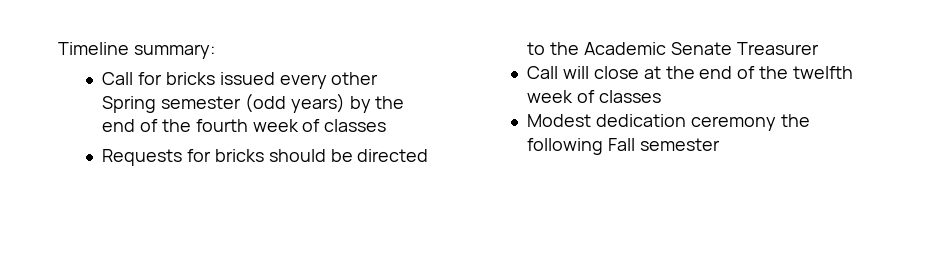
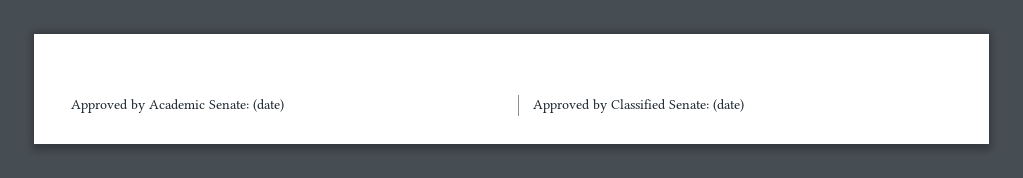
- Timeline summary:
- Call for bricks issued every other Spring semester (odd years) by the end of the fourth week of classes
- Requests for bricks should be directed to the Academic Senate Treasurer
- Call will close at the end of the twelfth week of classes
- Modest dedication ceremony the following Fall semester
+ Approved by Academic Senate: (date)
+ Approved by Classified Senate: (date)

